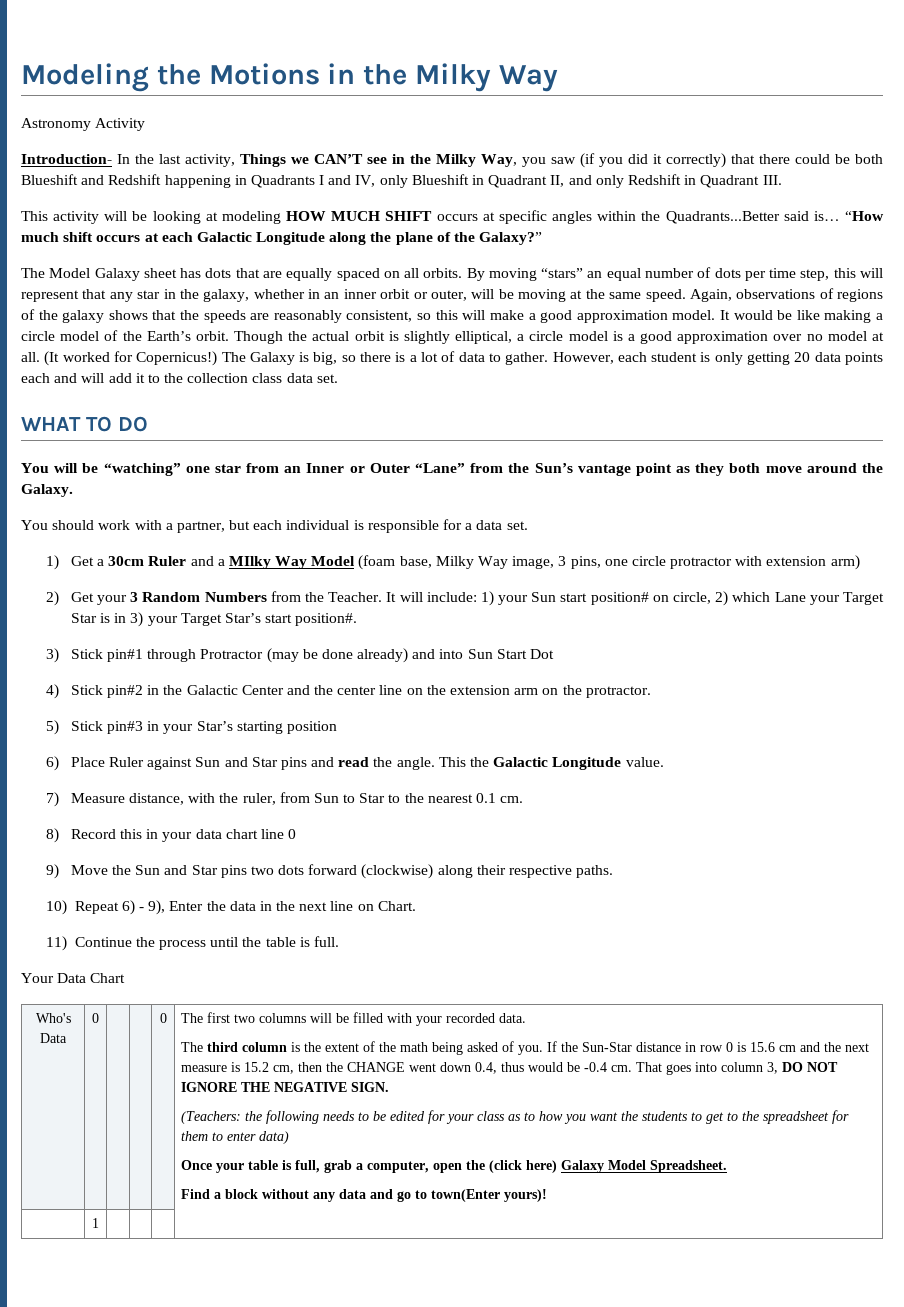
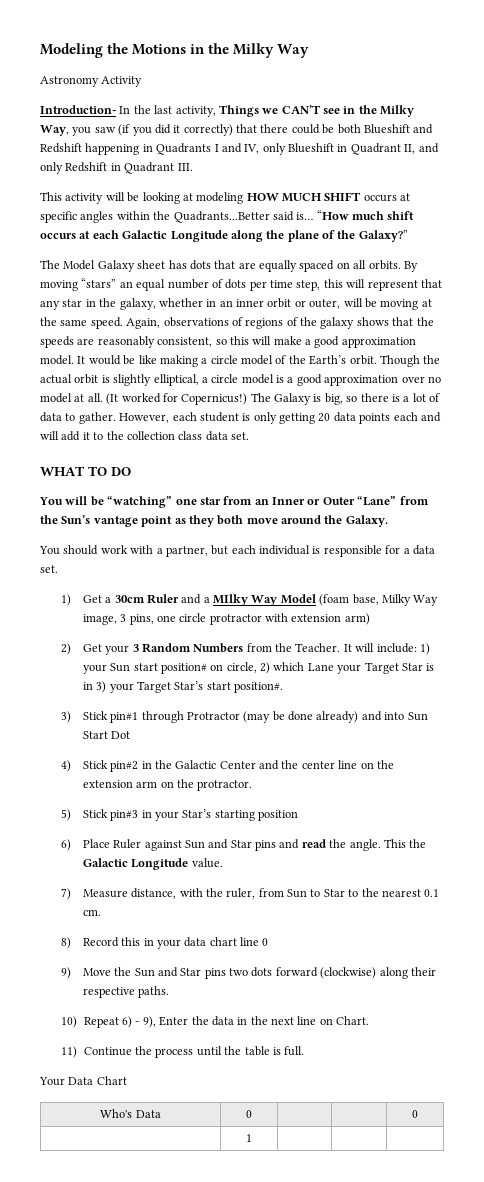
- The first two columns will be filled with your recorded data.
- The third column is the extent of the math being asked of you. If the Sun-Star distance in row 0 is 15.6 cm and the next measure is 15.2 cm, then the CHANGE went down 0.4, thus would be -0.4 cm. That goes into column 3, DO NOT IGNORE THE NEGATIVE SIGN.
- (Teachers: the following needs to be edited for your class as to how you want the students to get to the spreadsheet for them to enter data)
- Once your table is full, grab a computer, open the (click here) Galaxy Model Spreadsheet.
- Find a block without any data and go to town(Enter yours)!
- | 1 | | | |
+ | 1 | | |

